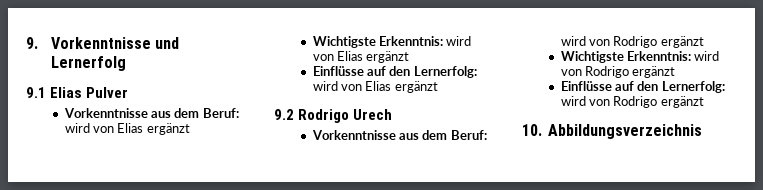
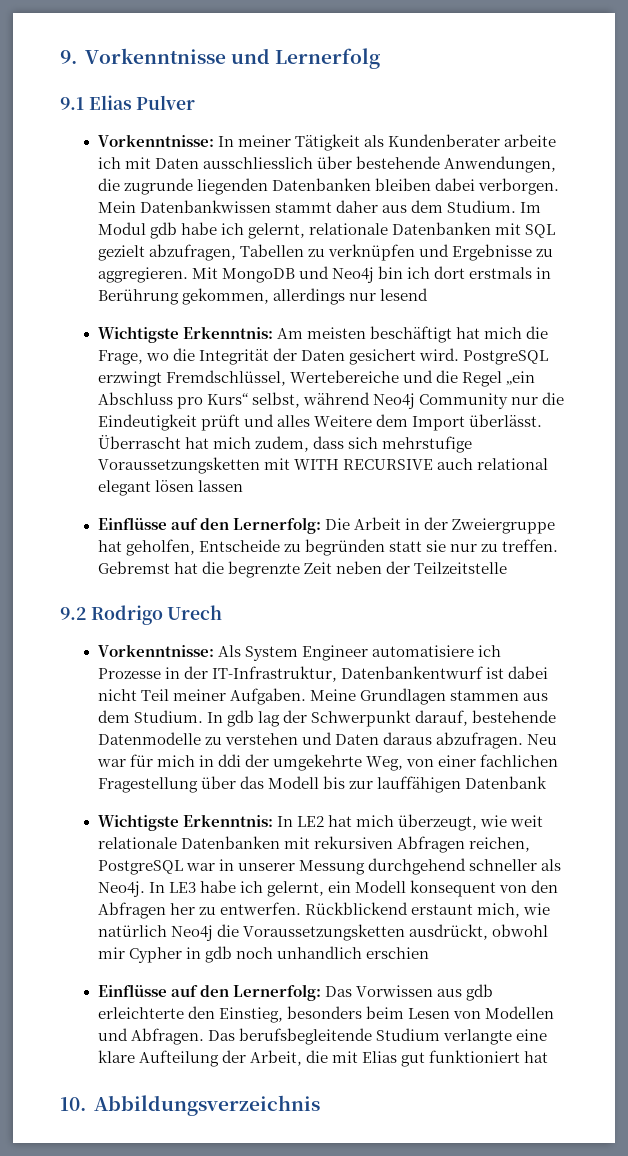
- Vorkenntnisse aus dem Beruf: wird von Elias ergänzt
- Wichtigste Erkenntnis: wird von Elias ergänzt
- Einflüsse auf den Lernerfolg: wird von Elias ergänzt
+ Vorkenntnisse: In meiner Tätigkeit als Kundenberater arbeite ich mit Daten ausschliesslich über bestehende Anwendungen, die zugrunde liegenden Datenbanken bleiben dabei verborgen. Mein Datenbankwissen stammt daher aus dem Studium. Im Modul gdb habe ich gelernt, relationale Datenbanken mit SQL gezielt abzufragen, Tabellen zu verknüpfen und Ergebnisse zu aggregieren. Mit MongoDB und Neo4j bin ich dort erstmals in Berührung gekommen, allerdings nur lesend
+ Wichtigste Erkenntnis: Am meisten beschäftigt hat mich die Frage, wo die Integrität der Daten gesichert wird. PostgreSQL erzwingt Fremdschlüssel, Wertebereiche und die Regel „ein Abschluss pro Kurs“ selbst, während Neo4j Community nur die Eindeutigkeit prüft und alles Weitere dem Import überlässt. Überrascht hat mich zudem, dass sich mehrstufige Voraussetzungsketten mit WITH RECURSIVE auch relational elegant lösen lassen
+ Einflüsse auf den Lernerfolg: Die Arbeit in der Zweiergruppe hat geholfen, Entscheide zu begründen statt sie nur zu treffen. Gebremst hat die begrenzte Zeit neben der Teilzeitstelle
  9.2 Rodrigo Urech
- Vorkenntnisse aus dem Beruf: wird von Rodrigo ergänzt
- Wichtigste Erkenntnis: wird von Rodrigo ergänzt
- Einflüsse auf den Lernerfolg: wird von Rodrigo ergänzt
+ Vorkenntnisse: Als System Engineer automatisiere ich Prozesse in der IT-Infrastruktur, Datenbankentwurf ist dabei nicht Teil meiner Aufgaben. Meine Grundlagen stammen aus dem Studium. In gdb lag der Schwerpunkt darauf, bestehende Datenmodelle zu verstehen und Daten daraus abzufragen. Neu war für mich in ddi der umgekehrte Weg, von einer fachlichen Fragestellung über das Modell bis zur lauffähigen Datenbank
+ Wichtigste Erkenntnis: In LE2 hat mich überzeugt, wie weit relationale Datenbanken mit rekursiven Abfragen reichen, PostgreSQL war in unserer Messung durchgehend schneller als Neo4j. In LE3 habe ich gelernt, ein Modell konsequent von den Abfragen her zu entwerfen. Rückblickend erstaunt mich, wie natürlich Neo4j die Voraussetzungsketten ausdrückt, obwohl mir Cypher in gdb noch unhandlich erschien
+ Einflüsse auf den Lernerfolg: Das Vorwissen aus gdb erleichterte den Einstieg, besonders beim Lesen von Modellen und Abfragen. Das berufsbegleitende Studium verlangte eine klare Aufteilung der Arbeit, die mit Elias gut funktioniert hat

